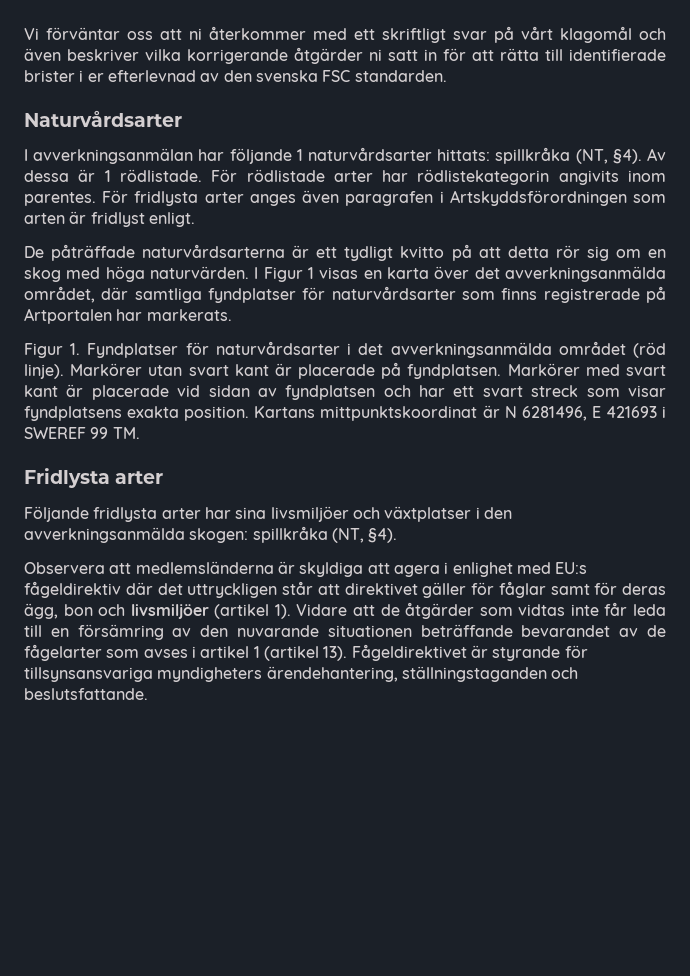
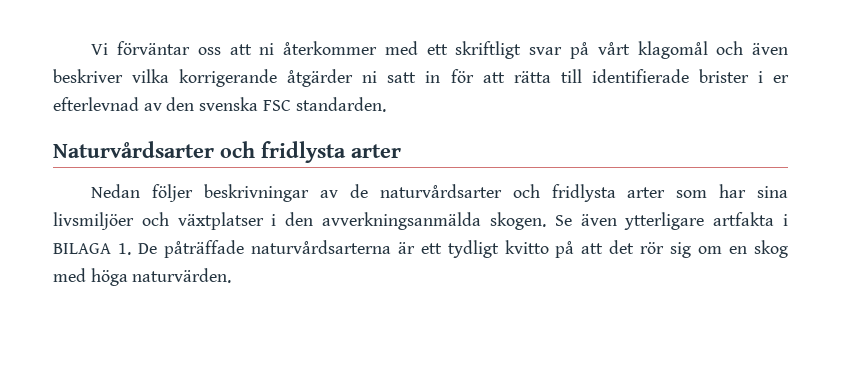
- Naturvårdsarter
- I avverkningsanmälan har följande 1 naturvårdsarter hittats: spillkråka (NT, §4). Av dessa är 1 rödlistade. För rödlistade arter har rödlistekategorin angivits inom parentes. För fridlysta arter anges även paragrafen i Artskyddsförordningen som arten är fridlyst enligt.
- De påträffade naturvårdsarterna är ett tydligt kvitto på att detta rör sig om en skog med höga naturvärden. I Figur 1 visas en karta över det avverkningsanmälda området, där samtliga fyndplatser för naturvårdsarter som finns registrerade på Artportalen har markerats.
- Figur 1. Fyndplatser för naturvårdsarter i det avverkningsanmälda området (röd linje). Markörer utan svart kant är placerade på fyndplatsen. Markörer med svart kant är placerade vid sidan av fyndplatsen och har ett svart streck som visar fyndplatsens exakta position. Kartans mittpunktskoordinat är N 6281496, E 421693 i SWEREF 99 TM.
- Fridlysta arter
- Följande fridlysta arter har sina livsmiljöer och växtplatser i den avverkningsanmälda skogen: spillkråka (NT, §4).
- Observera att medlemsländerna är skyldiga att agera i enlighet med EU:s fågeldirektiv där det uttryckligen står att direktivet gäller för fåglar samt för deras ägg, bon och livsmiljöer (artikel 1). Vidare att de åtgärder som vidtas inte får leda till en försämring av den nuvarande situationen beträffande bevarandet av de fågelarter som avses i artikel 1 (artikel 13). Fågeldirektivet är styrande för tillsynsansvariga myndigheters ärendehantering, ställningstaganden och beslutsfattande.
+ Naturvårdsarter och fridlysta arter
+ Nedan följer beskrivningar av de naturvårdsarter och fridlysta arter som har sina livsmiljöer och växtplatser i den avverkningsanmälda skogen. Se även ytterligare artfakta i BILAGA 1. De påträffade naturvårdsarterna är ett tydligt kvitto på att det rör sig om en skog med höga naturvärden.

